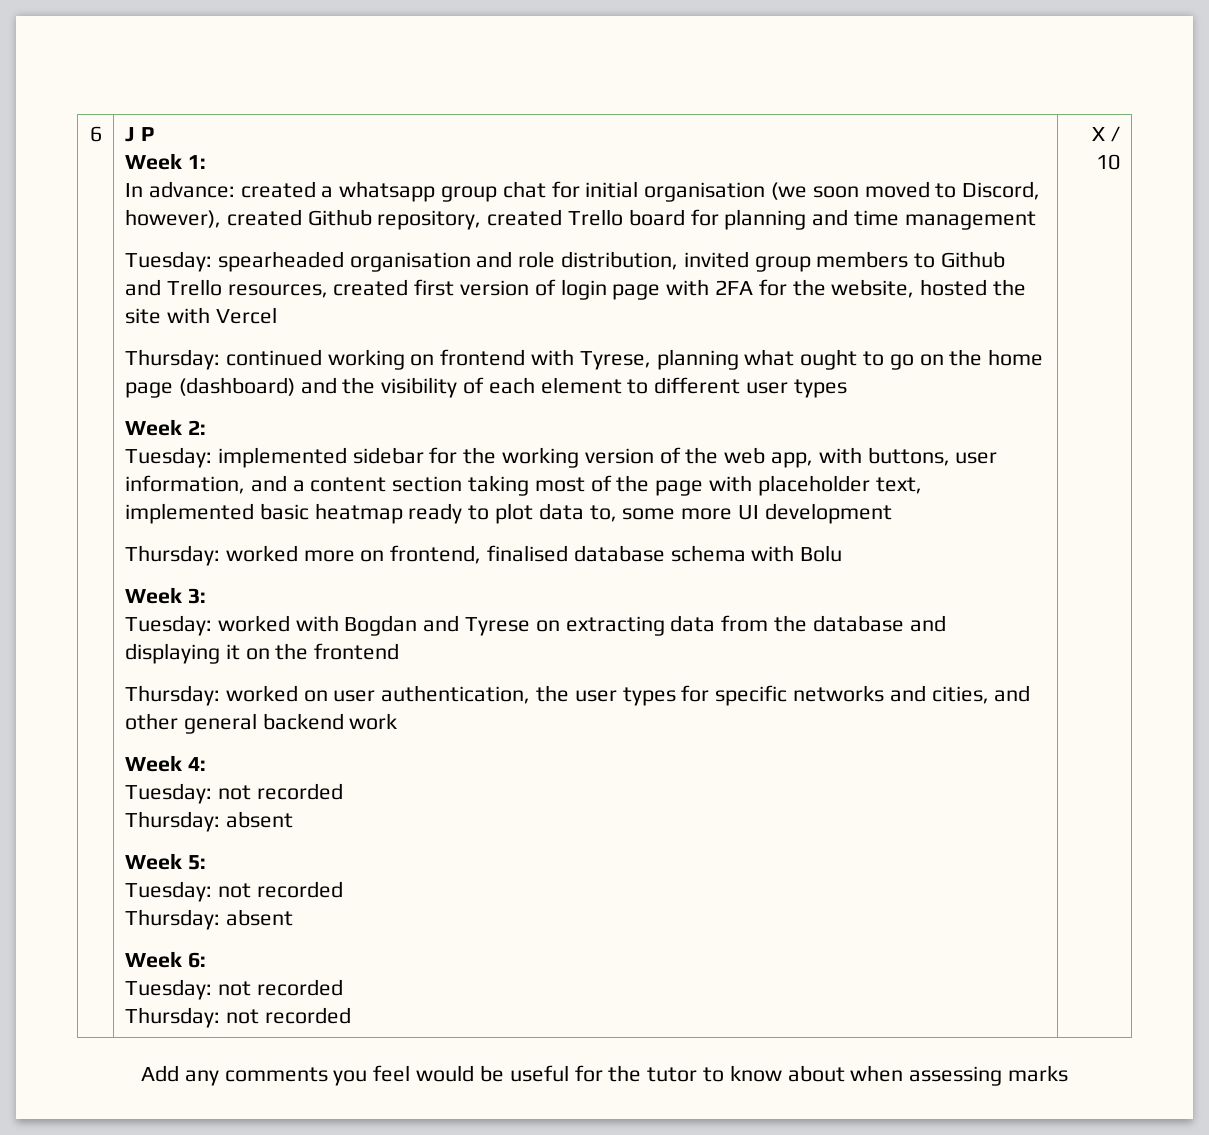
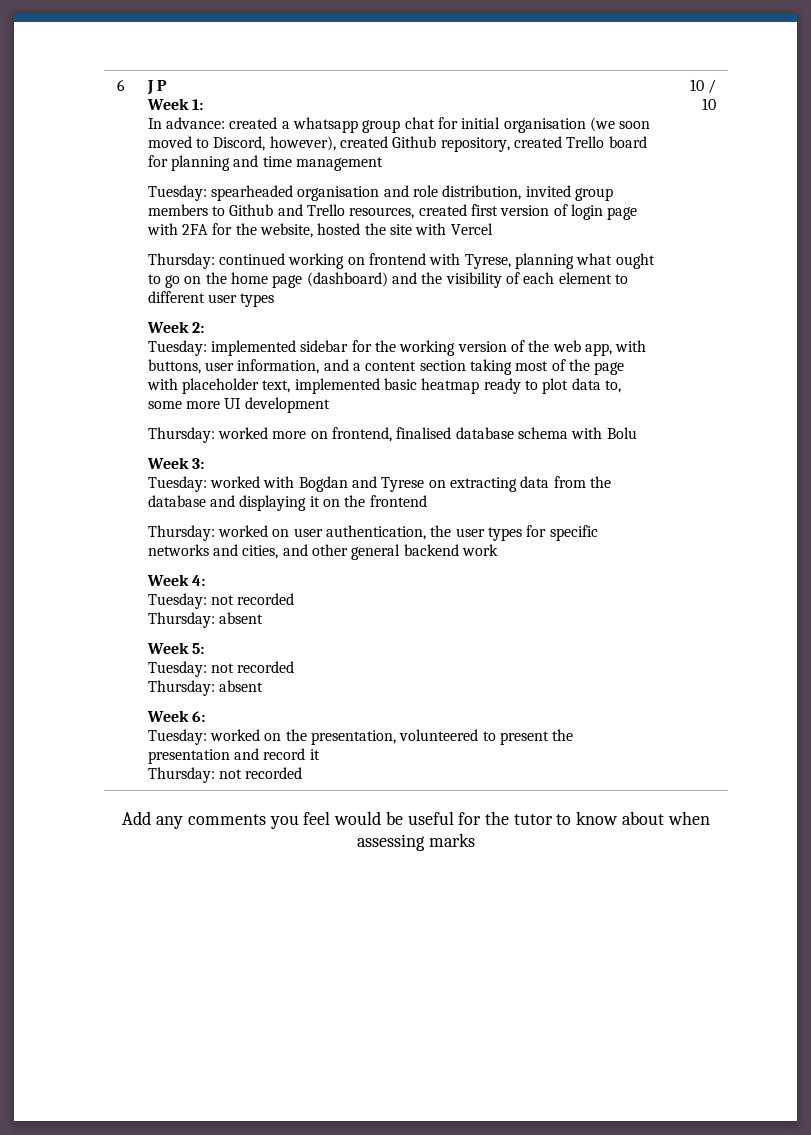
  Week 6:
- Tuesday: not recorded
+ Tuesday: worked on the presentation, volunteered to present the presentation and record it
- X / 10
+ 10 / 10

